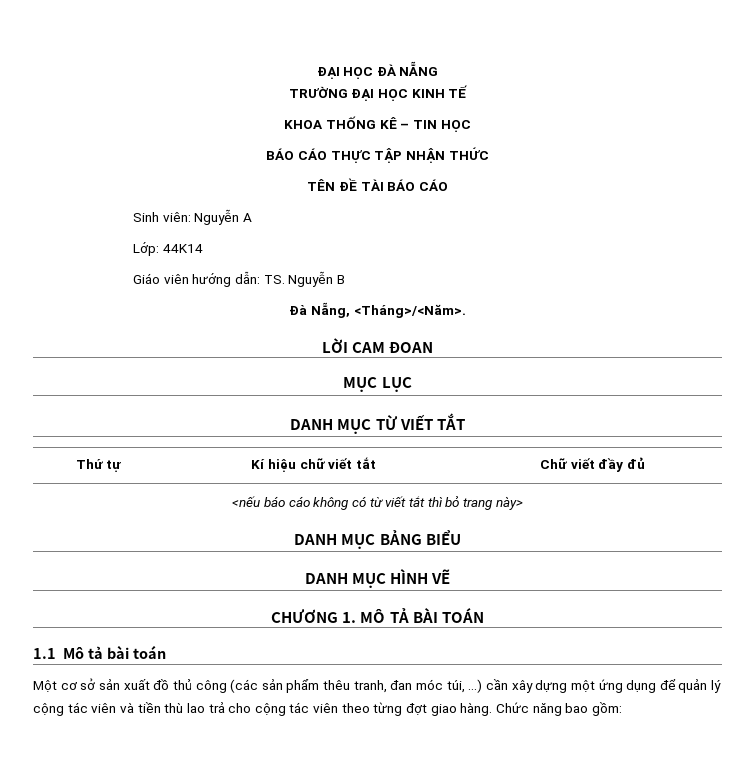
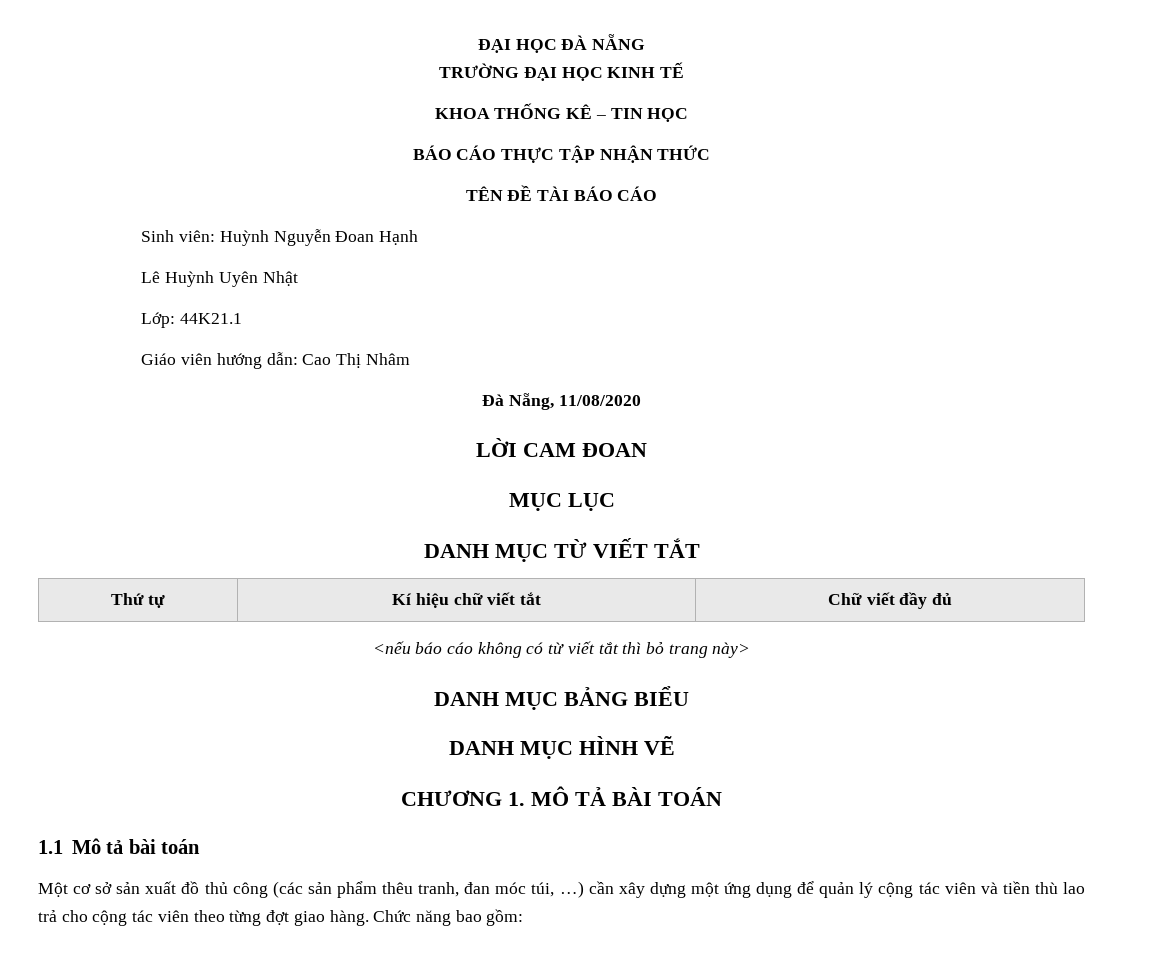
- Sinh viên: Nguyễn A
+ Sinh viên: Huỳnh Nguyễn Đoan Hạnh
+ Lê Huỳnh Uyên Nhật
- Lớp: 44K14
+ Lớp: 44K21.1
- Giáo viên hướng dẫn: TS. Nguyễn B
+ Giáo viên hướng dẫn: Cao Thị Nhâm
- Đà Nẵng, <Tháng>/<Năm>.
+ Đà Nẵng, 11/08/2020

